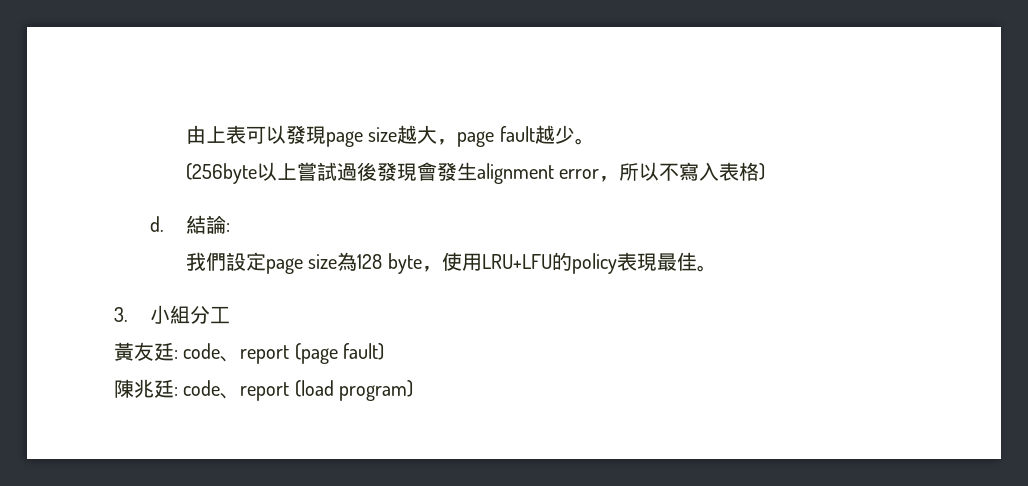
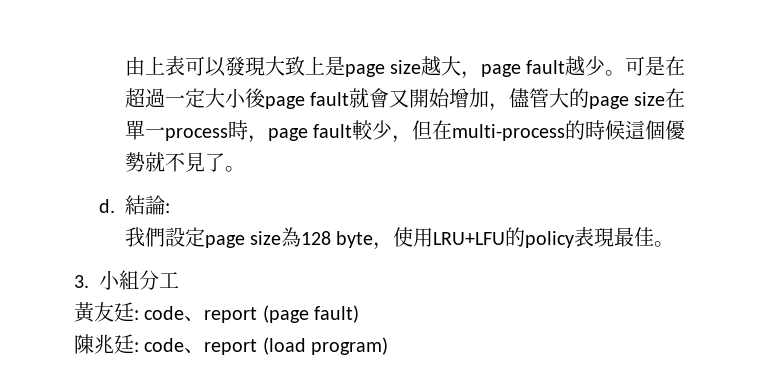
- 由上表可以發現page size越大，page fault越少。
- (256byte以上嘗試過後發現會發生alignment error，所以不寫入表格)
+ 由上表可以發現大致上是page size越大，page fault越少。可是在超過一定大小後page fault就會又開始增加，儘管大的page size在單一process時，page fault較少，但在multi-process的時候這個優勢就不見了。

